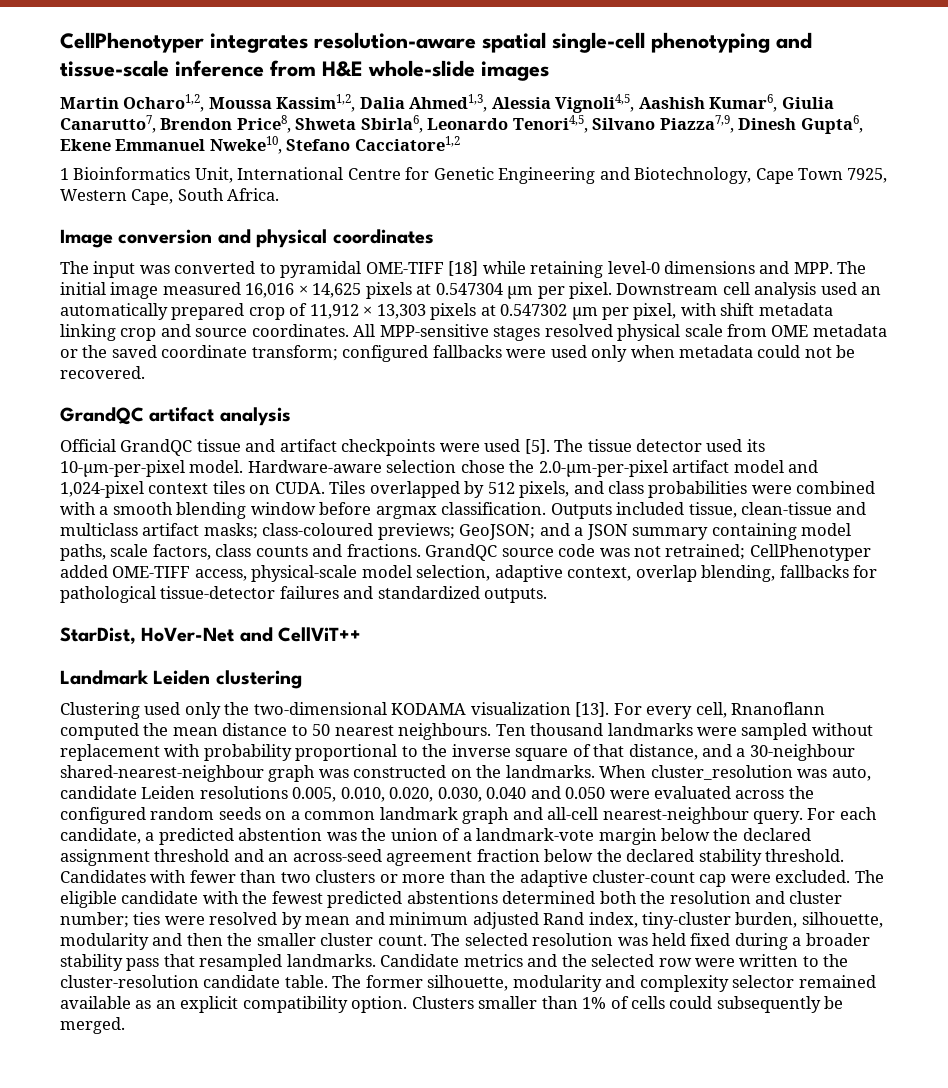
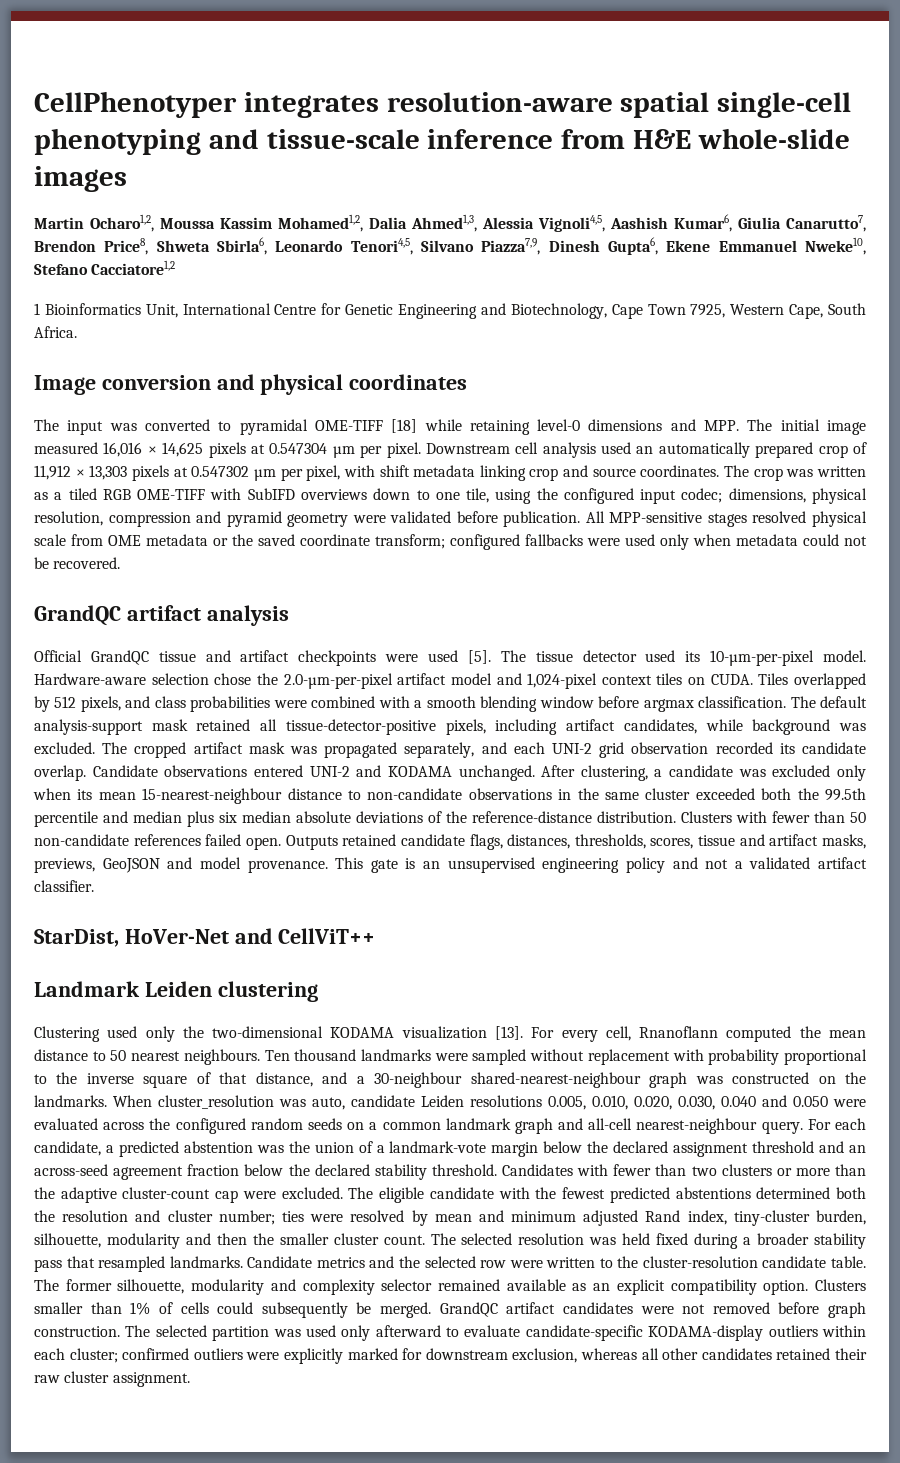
- Martin Ocharo1,2, Moussa Kassim1,2, Dalia Ahmed1,3, Alessia Vignoli4,5, Aashish Kumar6, Giulia Canarutto7, Brendon Price8, Shweta Sbirla6, Leonardo Tenori4,5, Silvano Piazza7,9, Dinesh Gupta6, Ekene Emmanuel Nweke10, Stefano Cacciatore1,2
+ Martin Ocharo1,2, Moussa Kassim Mohamed1,2, Dalia Ahmed1,3, Alessia Vignoli4,5, Aashish Kumar6, Giulia Canarutto7, Brendon Price8, Shweta Sbirla6, Leonardo Tenori4,5, Silvano Piazza7,9, Dinesh Gupta6, Ekene Emmanuel Nweke10, Stefano Cacciatore1,2
+ The crop was written as a tiled RGB OME-TIFF with SubIFD overviews down to one tile, using the configured input codec; dimensions, physical resolution, compression and pyramid geometry were validated before publication.
- Outputs included tissue, clean-tissue and multiclass artifact masks; class-coloured previews; GeoJSON; and a JSON summary containing model paths, scale factors, class counts and fractions. GrandQC source code was not retrained; CellPhenotyper added OME-TIFF access, physical-scale model selection, adaptive context, overlap blending, fallbacks for pathological tissue-detector failures and standardized outputs.
+ The default analysis-support mask retained all tissue-detector-positive pixels, including artifact candidates, while background was excluded. The cropped artifact mask was propagated separately, and each UNI-2 grid observation recorded its candidate overlap. Candidate observations entered UNI-2 and KODAMA unchanged. After clustering, a candidate was excluded only when its mean 15-nearest-neighbour distance to non-candidate observations in the same cluster exceeded both the 99.5th percentile and median plus six median absolute deviations of the reference-distance distribution. Clusters with fewer than 50 non-candidate references failed open. Outputs retained candidate flags, distances, thresholds, scores, tissue and artifact masks, previews, GeoJSON and model provenance. This gate is an unsupervised engineering policy and not a validated artifact classifier.
+ GrandQC artifact candidates were not removed before graph construction. The selected partition was used only afterward to evaluate candidate-specific KODAMA-display outliers within each cluster; confirmed outliers were explicitly marked for downstream exclusion, whereas all other candidates retained their raw cluster assignment.

